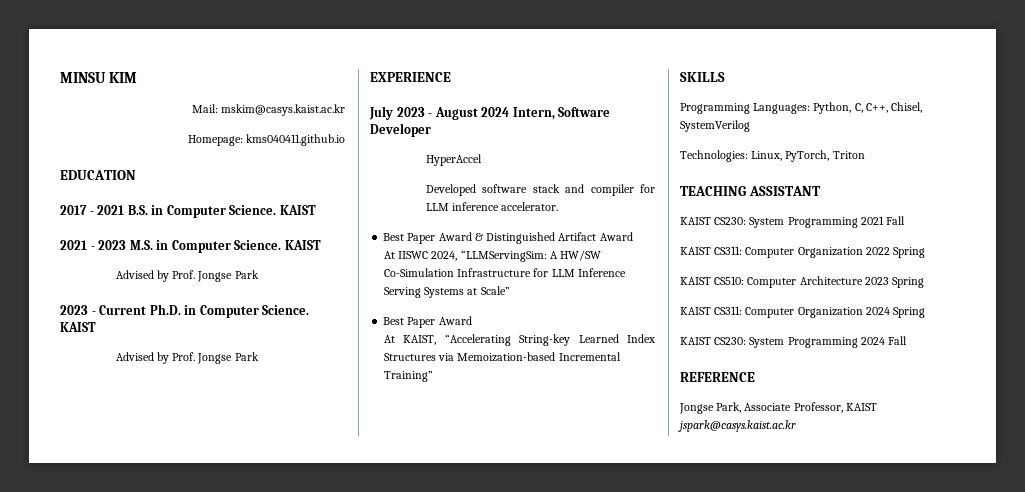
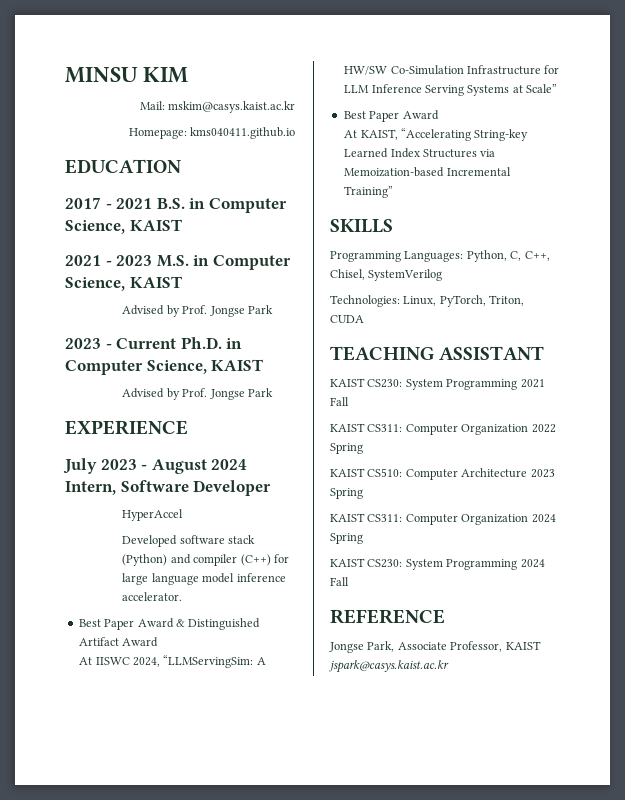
- 2017 - 2021 B.S. in Computer Science. KAIST
+ 2017 - 2021 B.S. in Computer Science, KAIST
- 2021 - 2023 M.S. in Computer Science. KAIST
+ 2021 - 2023 M.S. in Computer Science, KAIST
- 2023 - Current Ph.D. in Computer Science. KAIST
+ 2023 - Current Ph.D. in Computer Science, KAIST
- Developed software stack and compiler for LLM inference accelerator.
+ Developed software stack (Python) and compiler (C++) for large language model inference accelerator.
- Technologies: Linux, PyTorch, Triton
+ Technologies: Linux, PyTorch, Triton, CUDA

